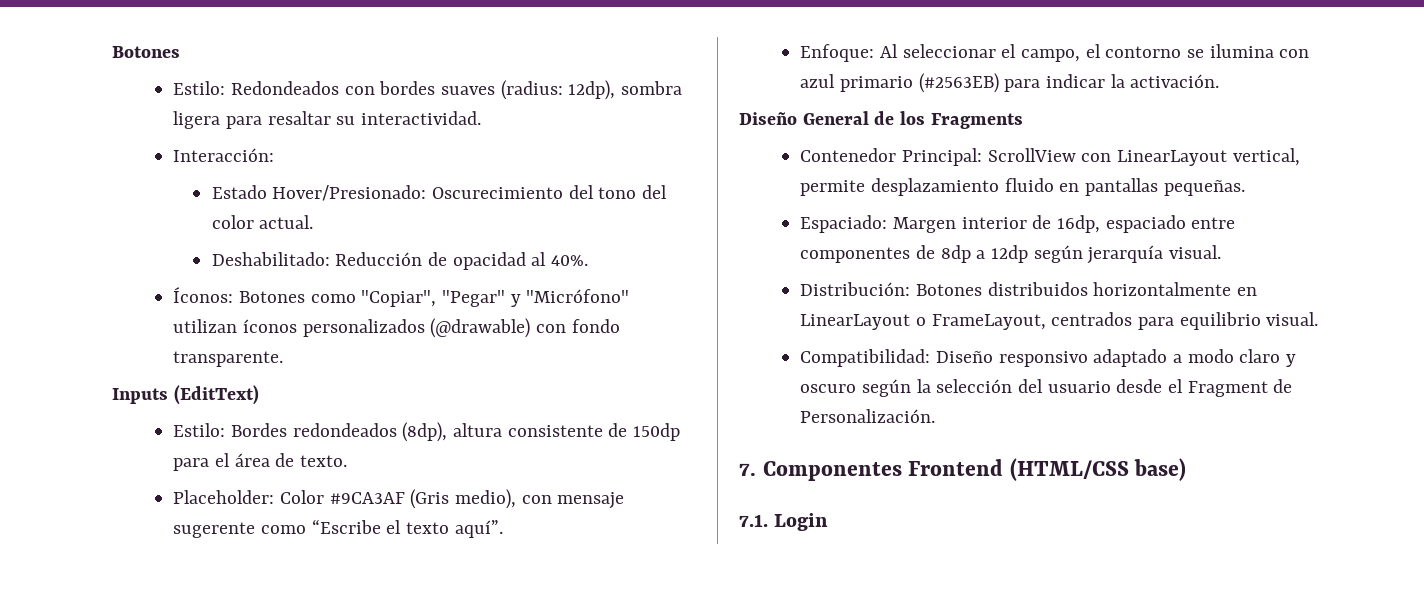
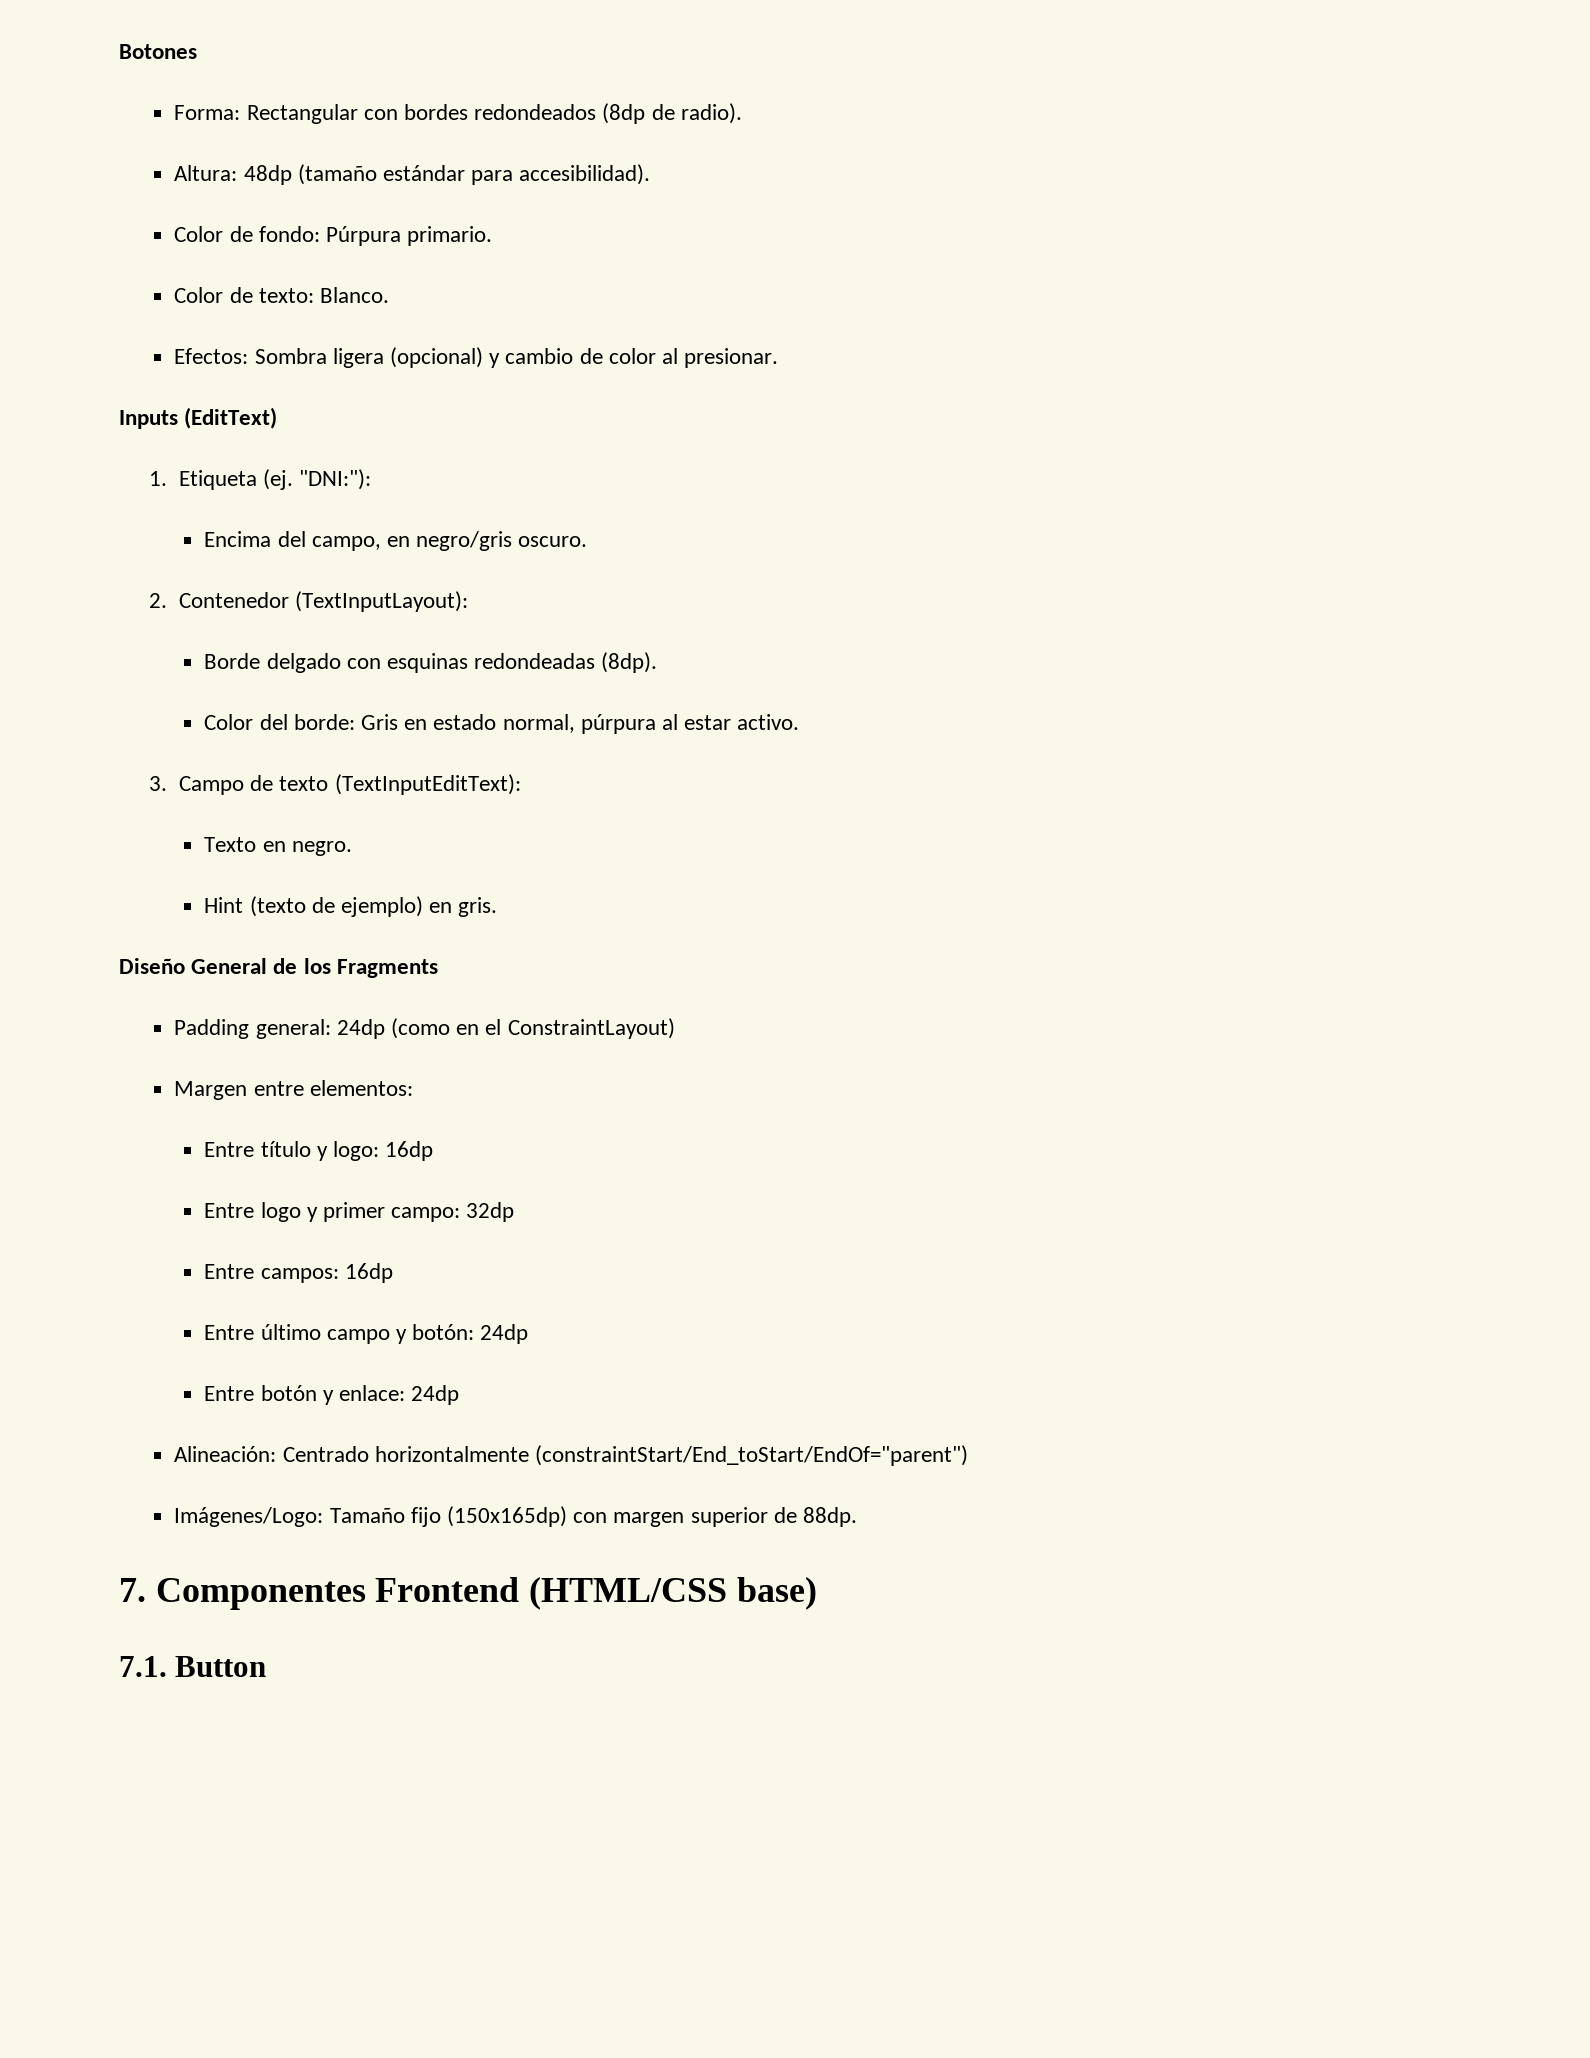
- Estilo: Redondeados con bordes suaves (radius: 12dp), sombra ligera para resaltar su interactividad.
- Interacción:
- Estado Hover/Presionado: Oscurecimiento del tono del color actual.
- Deshabilitado: Reducción de opacidad al 40%.
- Íconos: Botones como "Copiar", "Pegar" y "Micrófono" utilizan íconos personalizados (@drawable) con fondo transparente.
+ Forma: Rectangular con bordes redondeados (8dp de radio).
+ Altura: 48dp (tamaño estándar para accesibilidad).
+ Color de fondo: Púrpura primario.
+ Color de texto: Blanco.
+ Efectos: Sombra ligera (opcional) y cambio de color al presionar.
  Inputs (EditText)
- Estilo: Bordes redondeados (8dp), altura consistente de 150dp para el área de texto.
- Placeholder: Color #9CA3AF (Gris medio), con mensaje sugerente como “Escribe el texto aquí”.
- Enfoque: Al seleccionar el campo, el contorno se ilumina con azul primario (#2563EB) para indicar la activación.
+ 1. Etiqueta (ej. "DNI:"):
+ Encima del campo, en negro/gris oscuro.
+ 2. Contenedor (TextInputLayout):
+ Borde delgado con esquinas redondeadas (8dp).
+ Color del borde: Gris en estado normal, púrpura al estar activo.
+ 3. Campo de texto (TextInputEditText):
+ Texto en negro.
+ Hint (texto de ejemplo) en gris.
- Contenedor Principal: ScrollView con LinearLayout vertical, permite desplazamiento fluido en pantallas pequeñas.
- Espaciado: Margen interior de 16dp, espaciado entre componentes de 8dp a 12dp según jerarquía visual.
- Distribución: Botones distribuidos horizontalmente en LinearLayout o FrameLayout, centrados para equilibrio visual.
- Compatibilidad: Diseño responsivo adaptado a modo claro y oscuro según la selección del usuario desde el Fragment de Personalización.
+ Padding general: 24dp (como en el ConstraintLayout)
+ Margen entre elementos:
+ Entre título y logo: 16dp
+ Entre logo y primer campo: 32dp
+ Entre campos: 16dp
+ Entre último campo y botón: 24dp
+ Entre botón y enlace: 24dp
+ Alineación: Centrado horizontalmente (constraintStart/End_toStart/EndOf="parent")
+ Imágenes/Logo: Tamaño fijo (150x165dp) con margen superior de 88dp.
- 7.1. Login
+ 7.1. Button

